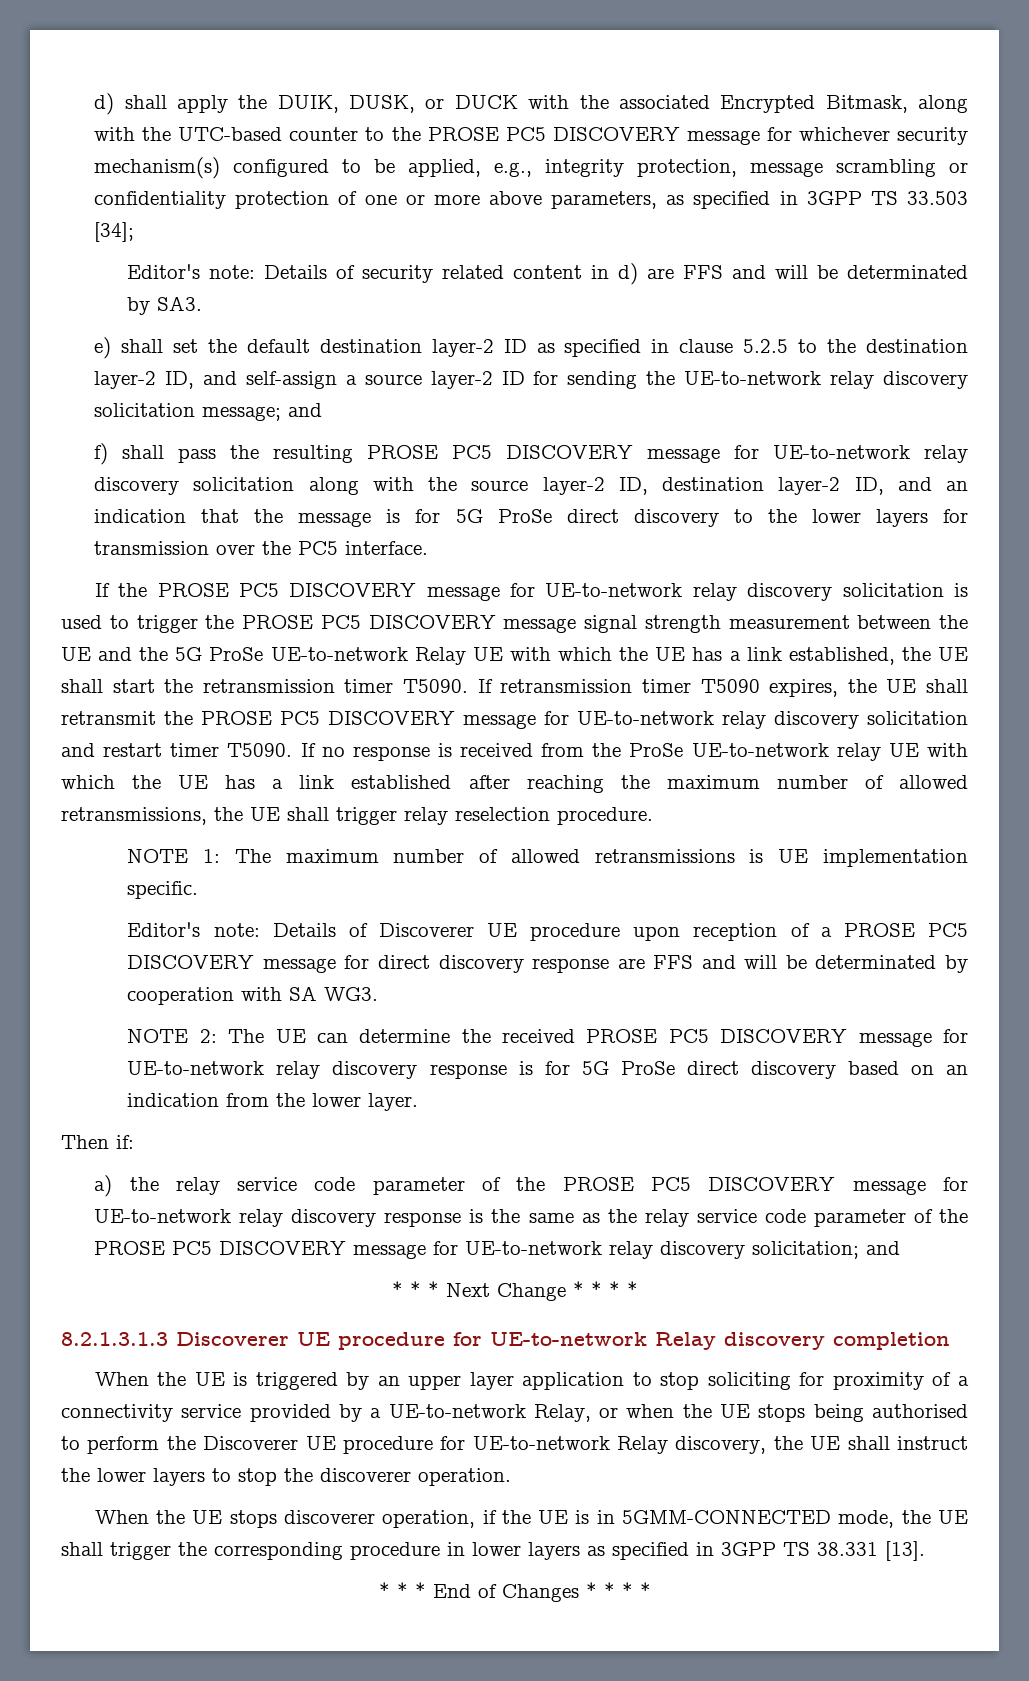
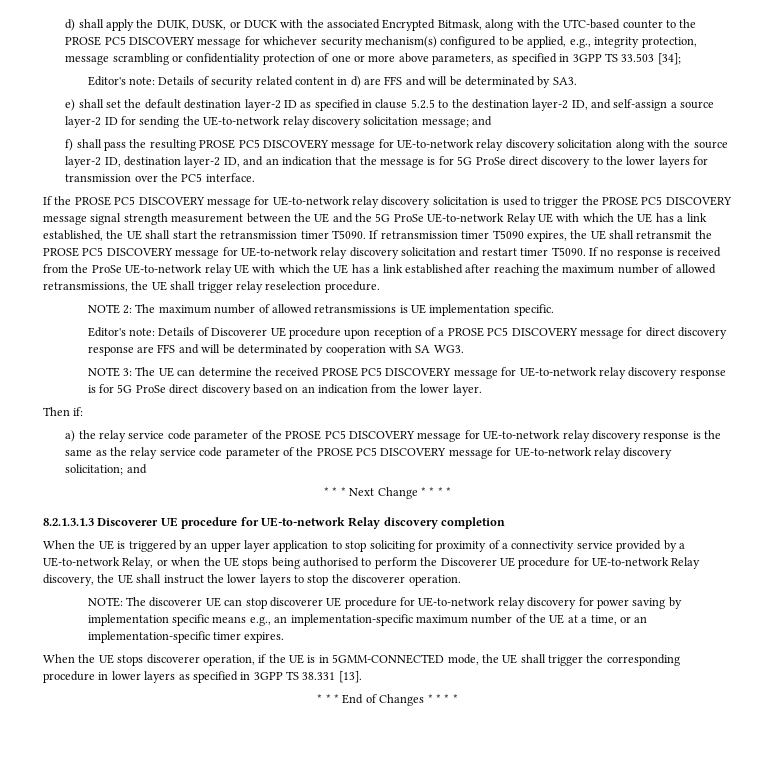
- NOTE 1: The maximum number of allowed retransmissions is UE implementation specific.
+ NOTE 2: The maximum number of allowed retransmissions is UE implementation specific.
- NOTE 2: The UE can determine the received PROSE PC5 DISCOVERY message for UE-to-network relay discovery response is for 5G ProSe direct discovery based on an indication from the lower layer.
+ NOTE 3: The UE can determine the received PROSE PC5 DISCOVERY message for UE-to-network relay discovery response is for 5G ProSe direct discovery based on an indication from the lower layer.
+ NOTE: The discoverer UE can stop discoverer UE procedure for UE-to-network relay discovery for power saving by implementation specific means e.g., an implementation-specific maximum number of the UE at a time, or an implementation-specific timer expires.

